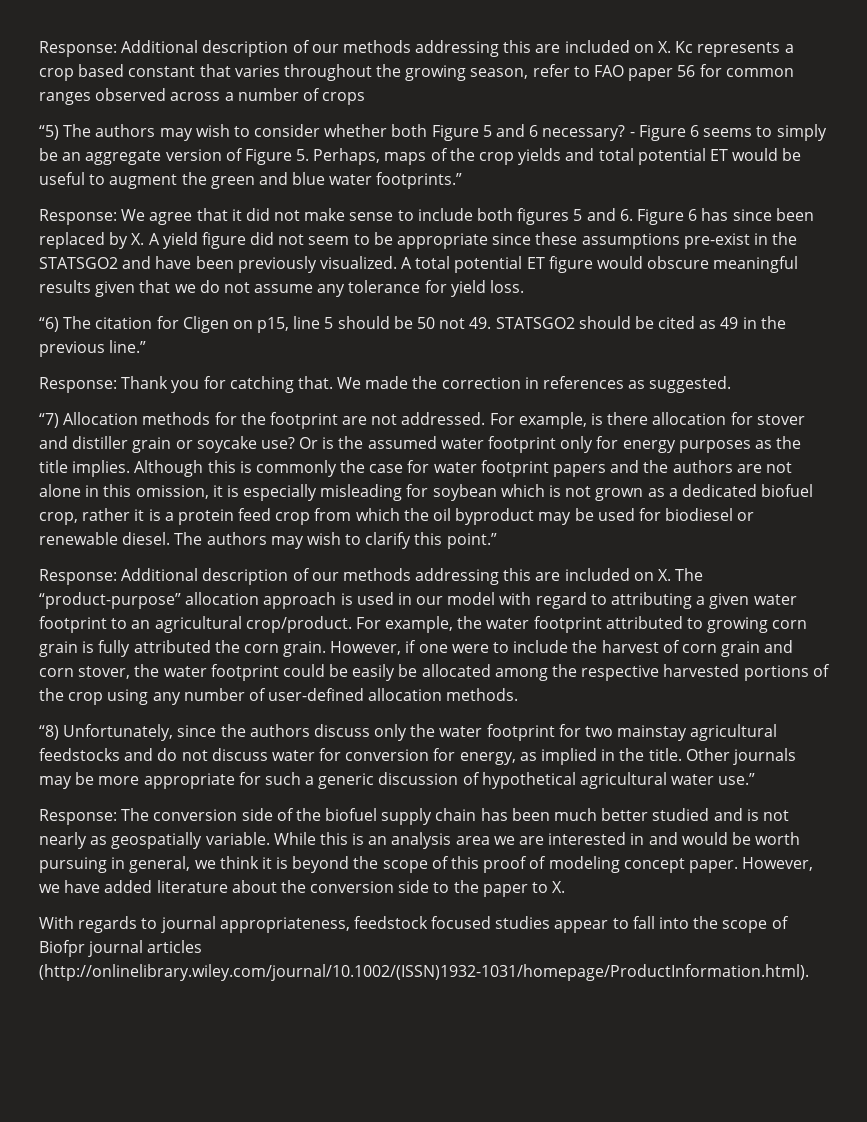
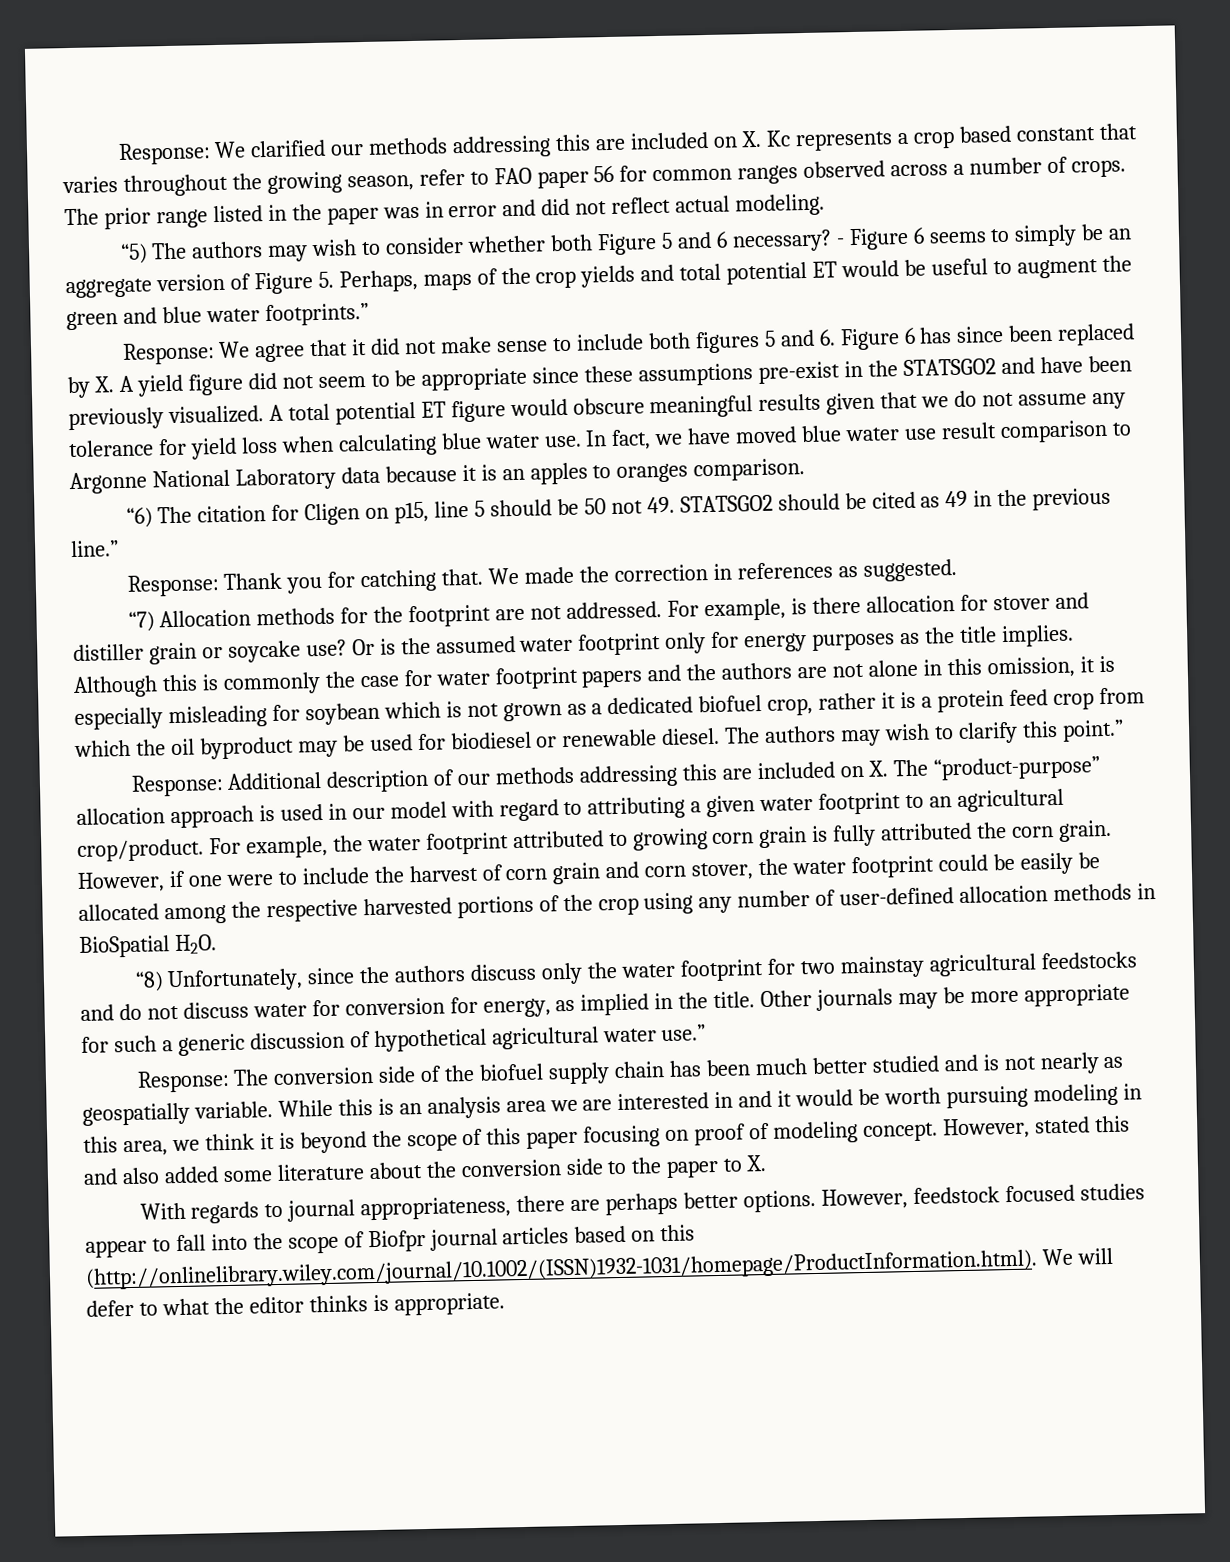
- Response: Additional description of our methods addressing this are included on X. Kc represents a crop based constant that varies throughout the growing season, refer to FAO paper 56 for common ranges observed across a number of crops
+ Response: We clarified our methods addressing this are included on X. Kc represents a crop based constant that varies throughout the growing season, refer to FAO paper 56 for common ranges observed across a number of crops. The prior range listed in the paper was in error and did not reflect actual modeling.
- A total potential ET figure would obscure meaningful results given that we do not assume any tolerance for yield loss.
+ A total potential ET figure would obscure meaningful results given that we do not assume any tolerance for yield loss when calculating blue water use. In fact, we have moved blue water use result comparison to Argonne National Laboratory data because it is an apples to oranges comparison.
- However, if one were to include the harvest of corn grain and corn stover, the water footprint could be easily be allocated among the respective harvested portions of the crop using any number of user-defined allocation methods.
+ However, if one were to include the harvest of corn grain and corn stover, the water footprint could be easily be allocated among the respective harvested portions of the crop using any number of user-defined allocation methods in BioSpatial H2O.
- While this is an analysis area we are interested in and would be worth pursuing in general, we think it is beyond the scope of this proof of modeling concept paper. However, we have added literature about the conversion side to the paper to X.
+ While this is an analysis area we are interested in and it would be worth pursuing modeling in this area, we think it is beyond the scope of this paper focusing on proof of modeling concept. However, stated this and also added some literature about the conversion side to the paper to X.
- With regards to journal appropriateness, feedstock focused studies appear to fall into the scope of Biofpr journal articles (http://onlinelibrary.wiley.com/journal/10.1002/(ISSN)1932-1031/homepage/ProductInformation.html).
+ With regards to journal appropriateness, there are perhaps better options. However, feedstock focused studies appear to fall into the scope of Biofpr journal articles based on this (http://onlinelibrary.wiley.com/journal/10.1002/(ISSN)1932-1031/homepage/ProductInformation.html). We will defer to what the editor thinks is appropriate.

